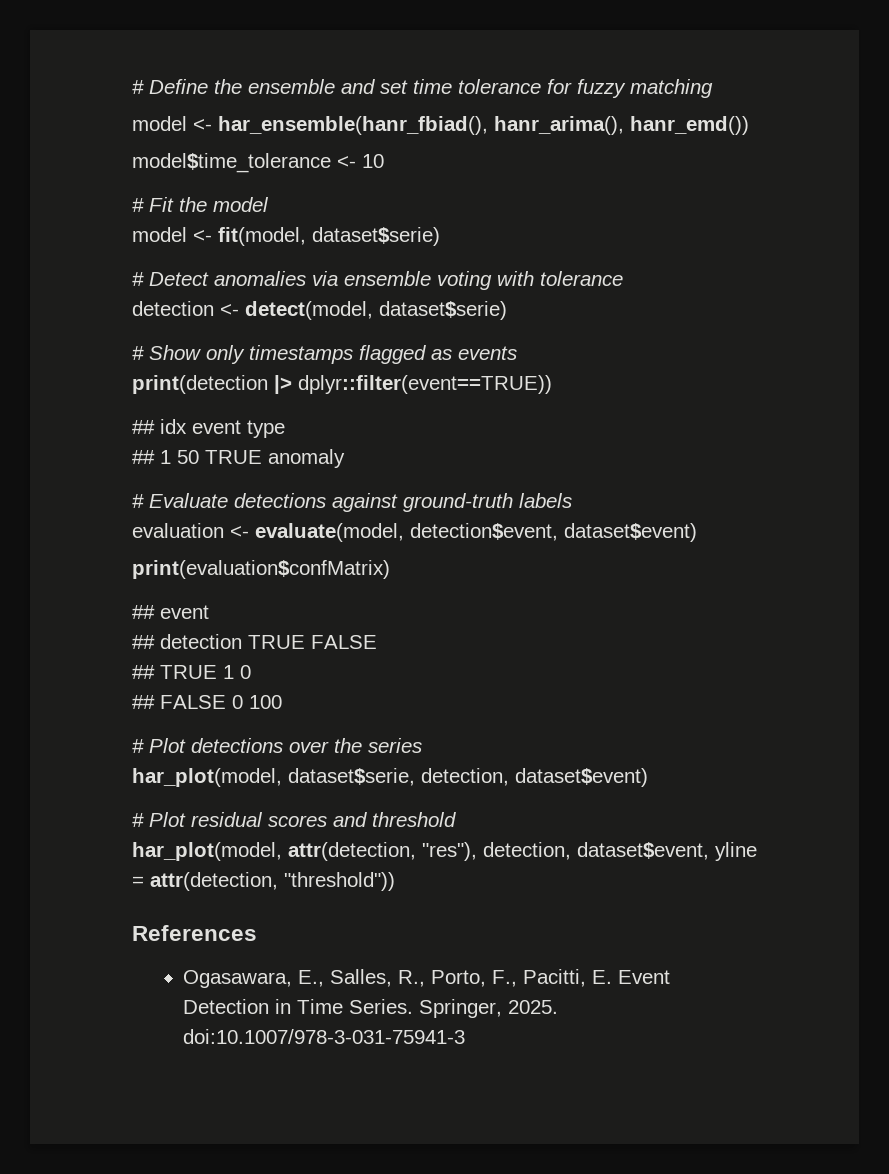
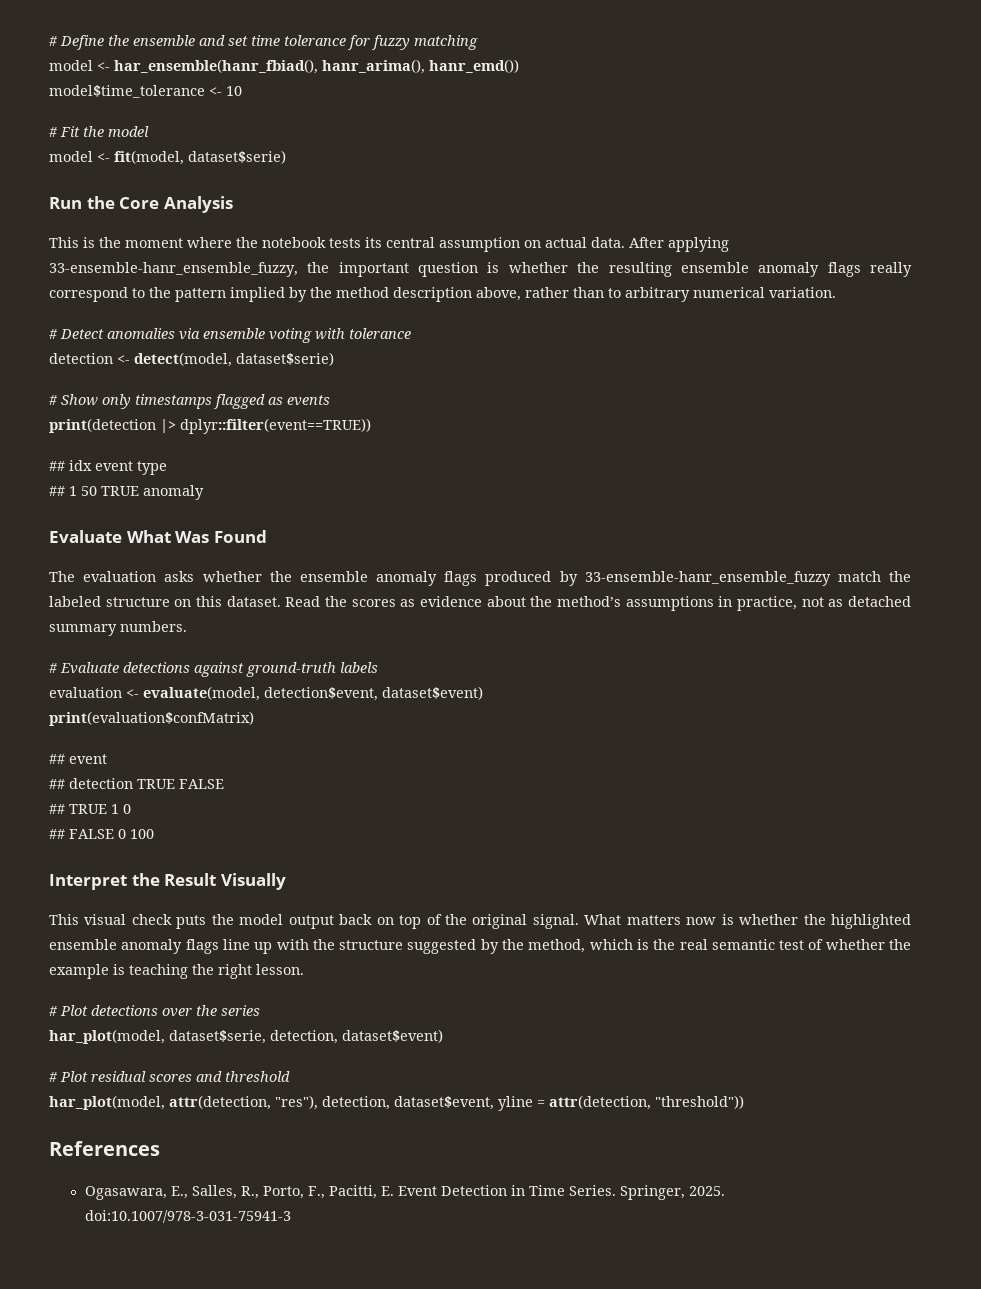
+ Run the Core Analysis
+ This is the moment where the notebook tests its central assumption on actual data. After applying 33-ensemble-hanr_ensemble_fuzzy, the important question is whether the resulting ensemble anomaly flags really correspond to the pattern implied by the method description above, rather than to arbitrary numerical variation.
+ Evaluate What Was Found
+ The evaluation asks whether the ensemble anomaly flags produced by 33-ensemble-hanr_ensemble_fuzzy match the labeled structure on this dataset. Read the scores as evidence about the method’s assumptions in practice, not as detached summary numbers.
+ Interpret the Result Visually
+ This visual check puts the model output back on top of the original signal. What matters now is whether the highlighted ensemble anomaly flags line up with the structure suggested by the method, which is the real semantic test of whether the example is teaching the right lesson.

